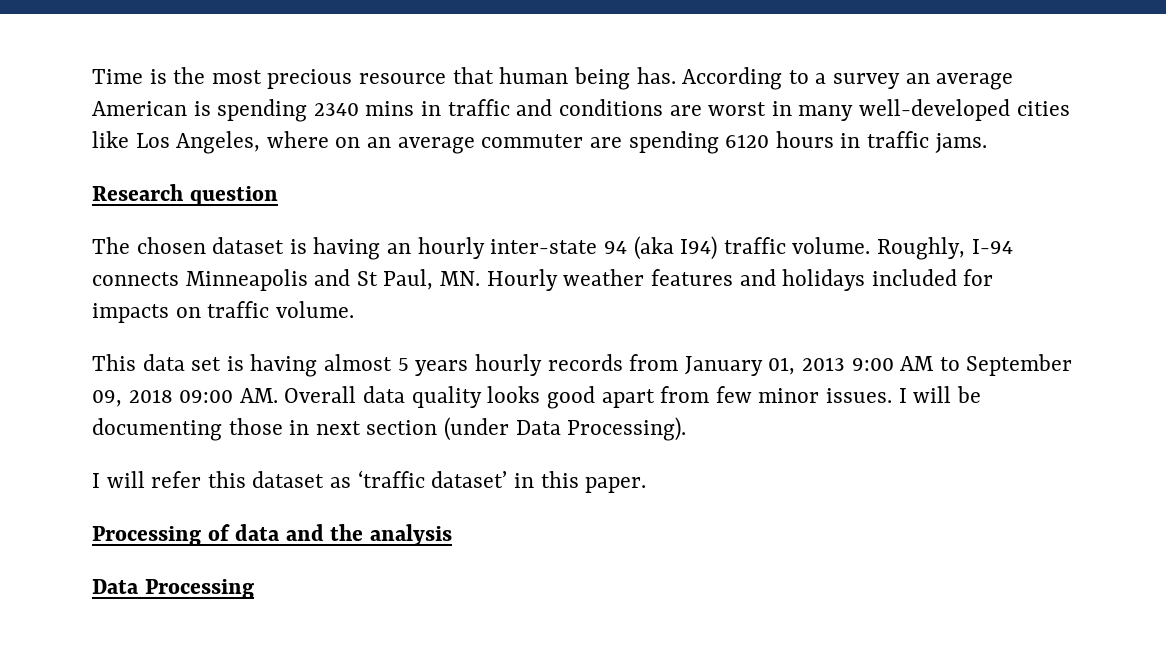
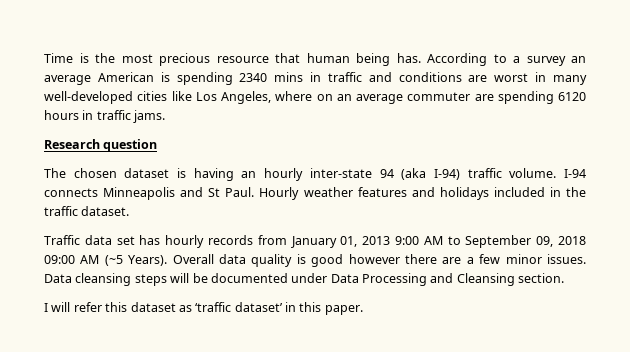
- The chosen dataset is having an hourly inter-state 94 (aka I94) traffic volume. Roughly, I-94 connects Minneapolis and St Paul, MN. Hourly weather features and holidays included for impacts on traffic volume.
- This data set is having almost 5 years hourly records from January 01, 2013 9:00 AM to September 09, 2018 09:00 AM. Overall data quality looks good apart from few minor issues. I will be documenting those in next section (under Data Processing).
+ The chosen dataset is having an hourly inter-state 94 (aka I-94) traffic volume. I-94 connects Minneapolis and St Paul. Hourly weather features and holidays included in the traffic dataset.
+ Traffic data set has hourly records from January 01, 2013 9:00 AM to September 09, 2018 09:00 AM (~5 Years). Overall data quality is good however there are a few minor issues. Data cleansing steps will be documented under Data Processing and Cleansing section.
- Processing of data and the analysis
- Data Processing

